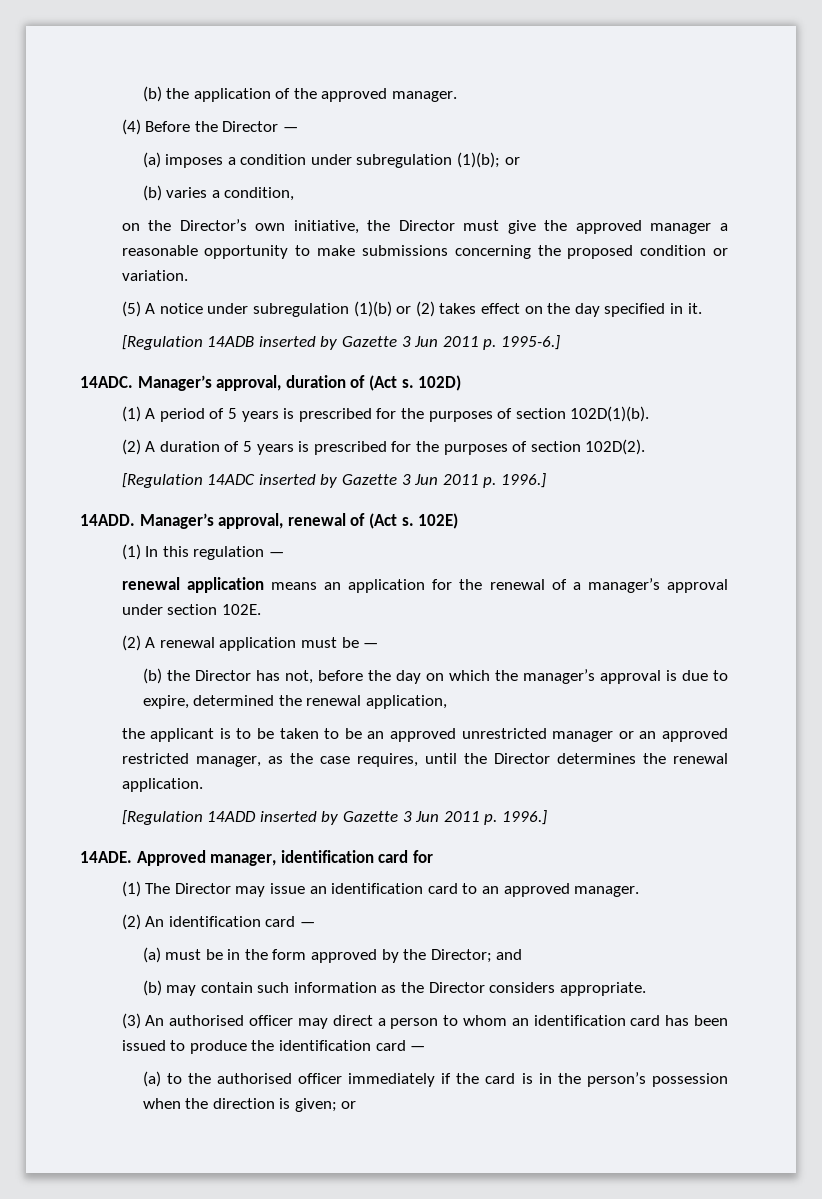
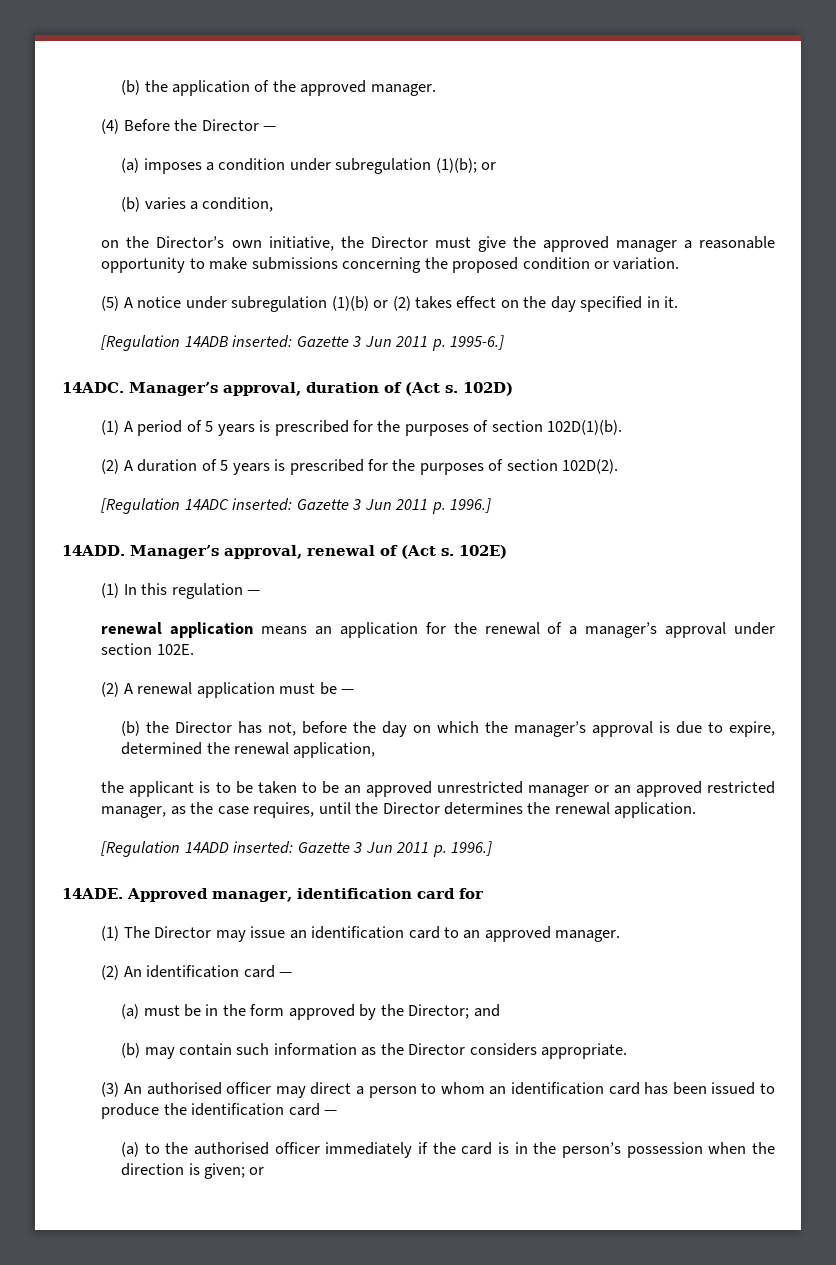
- [Regulation 14ADB inserted by Gazette 3 Jun 2011 p. 1995-6.]
+ [Regulation 14ADB inserted: Gazette 3 Jun 2011 p. 1995-6.]
- [Regulation 14ADC inserted by Gazette 3 Jun 2011 p. 1996.]
+ [Regulation 14ADC inserted: Gazette 3 Jun 2011 p. 1996.]
- [Regulation 14ADD inserted by Gazette 3 Jun 2011 p. 1996.]
+ [Regulation 14ADD inserted: Gazette 3 Jun 2011 p. 1996.]

